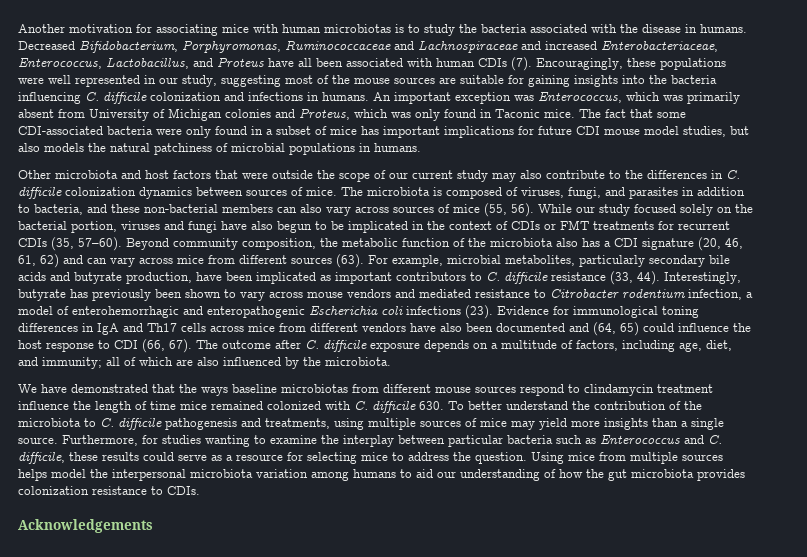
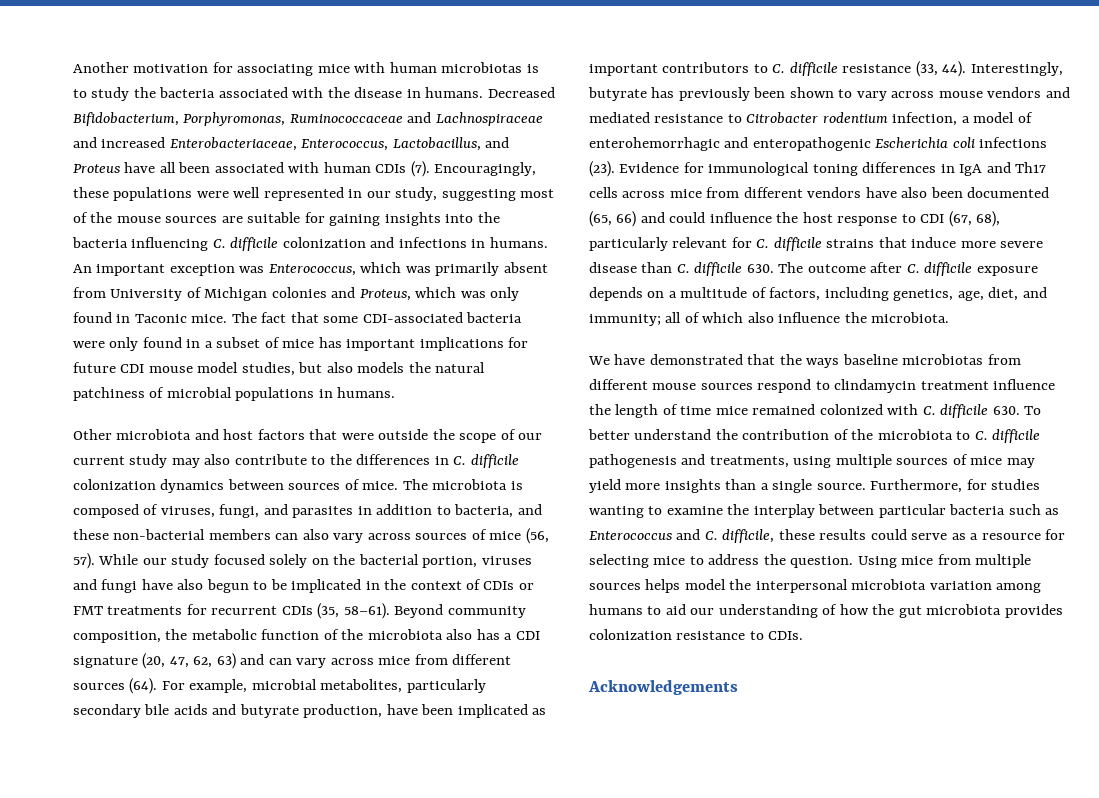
- The microbiota is composed of viruses, fungi, and parasites in addition to bacteria, and these non-bacterial members can also vary across sources of mice (55, 56).
+ The microbiota is composed of viruses, fungi, and parasites in addition to bacteria, and these non-bacterial members can also vary across sources of mice (56, 57).
- While our study focused solely on the bacterial portion, viruses and fungi have also begun to be implicated in the context of CDIs or FMT treatments for recurrent CDIs (35, 57–60).
+ While our study focused solely on the bacterial portion, viruses and fungi have also begun to be implicated in the context of CDIs or FMT treatments for recurrent CDIs (35, 58–61).
- Beyond community composition, the metabolic function of the microbiota also has a CDI signature (20, 46, 61, 62) and can vary across mice from different sources (63).
+ Beyond community composition, the metabolic function of the microbiota also has a CDI signature (20, 47, 62, 63) and can vary across mice from different sources (64).
- Evidence for immunological toning differences in IgA and Th17 cells across mice from different vendors have also been documented and (64, 65) could influence the host response to CDI (66, 67). The outcome after C. difficile exposure depends on a multitude of factors, including age, diet, and immunity; all of which are also influenced by the microbiota.
+ Evidence for immunological toning differences in IgA and Th17 cells across mice from different vendors have also been documented (65, 66) and could influence the host response to CDI (67, 68), particularly relevant for C. difficile strains that induce more severe disease than C. difficile 630. The outcome after C. difficile exposure depends on a multitude of factors, including genetics, age, diet, and immunity; all of which also influence the microbiota.

